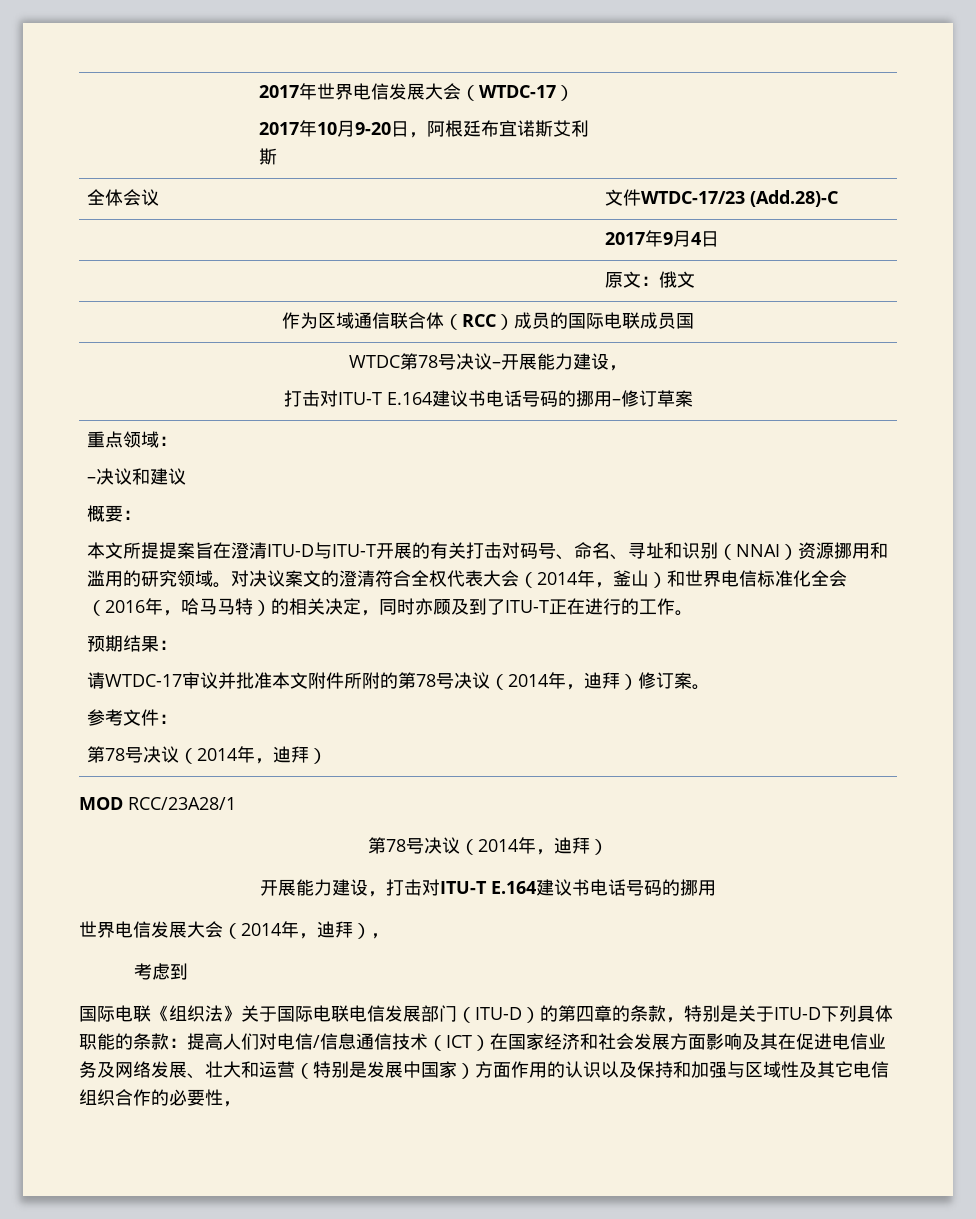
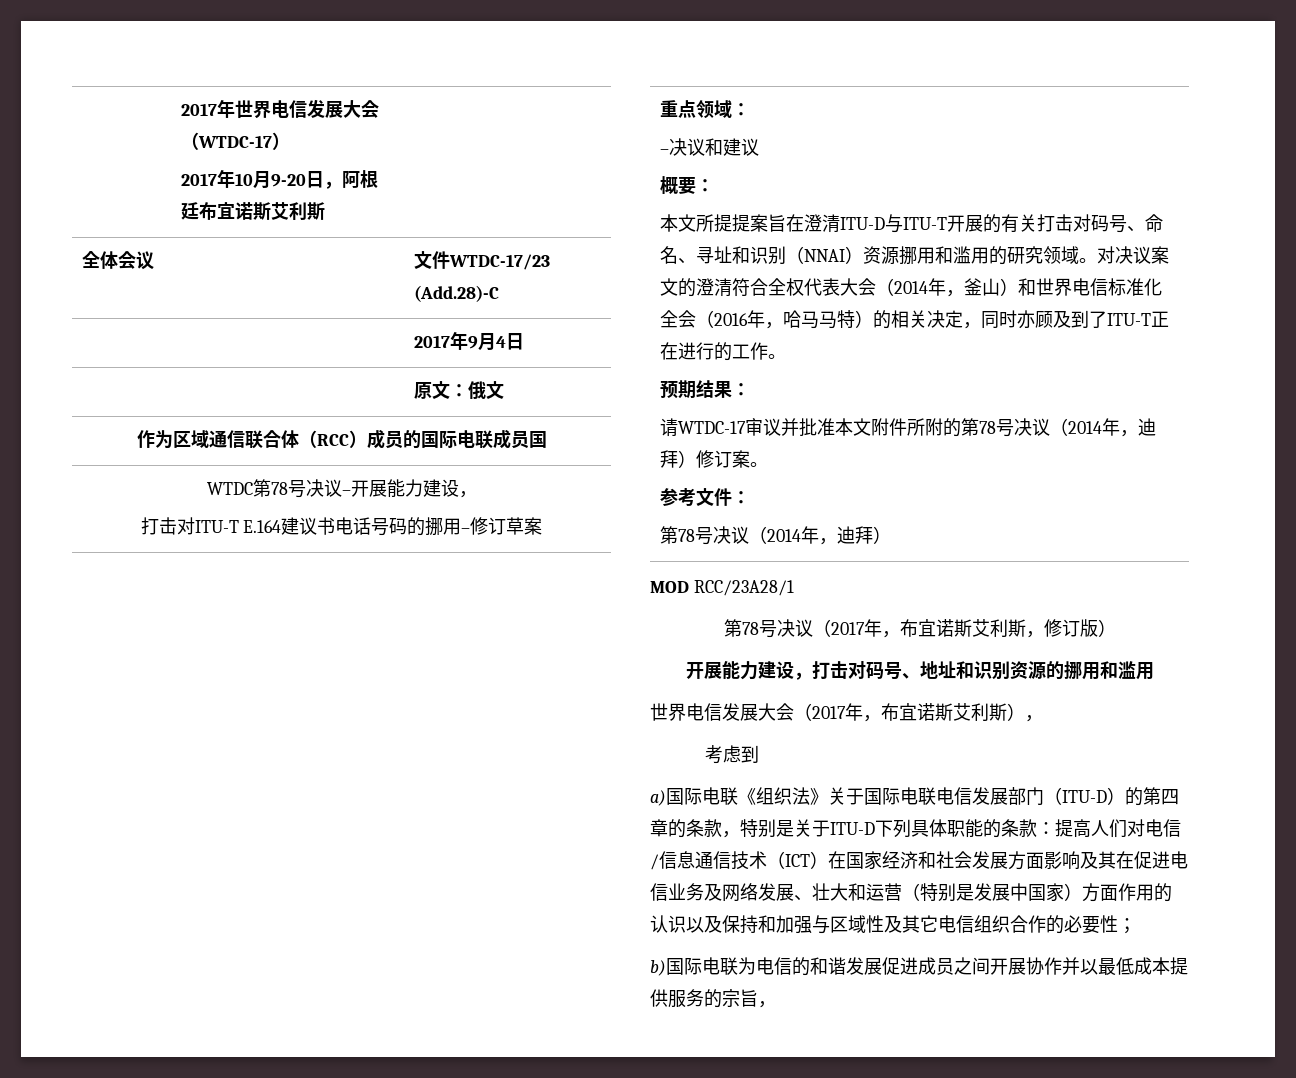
  MOD RCC/23A28/1
- 第78号决议（2014年，迪拜）
+ 第78号决议（2017年，布宜诺斯艾利斯，修订版）
- 开展能力建设，打击对ITU-T E.164建议书电话号码的挪用
- 世界电信发展大会（2014年，迪拜），
+ 开展能力建设，打击对码号、地址和识别资源的挪用和滥用
+ 世界电信发展大会（2017年，布宜诺斯艾利斯），
- 国际电联《组织法》关于国际电联电信发展部门（ITU-D）的第四章的条款，特别是关于ITU-D下列具体职能的条款：
+ a)国际电联《组织法》关于国际电联电信发展部门（ITU-D）的第四章的条款，特别是关于ITU-D下列具体职能的条款：
- 提高人们对电信/信息通信技术（ICT）在国家经济和社会发展方面影响及其在促进电信业务及网络发展、壮大和运营（特别是发展中国家）方面作用的认识以及保持和加强与区域性及其它电信组织合作的必要性，
+ 提高人们对电信/信息通信技术（ICT）在国家经济和社会发展方面影响及其在促进电信业务及网络发展、壮大和运营（特别是发展中国家）方面作用的认识以及保持和加强与区域性及其它电信组织合作的必要性；
+ b)国际电联为电信的和谐发展促进成员之间开展协作并以最低成本提供服务的宗旨，

